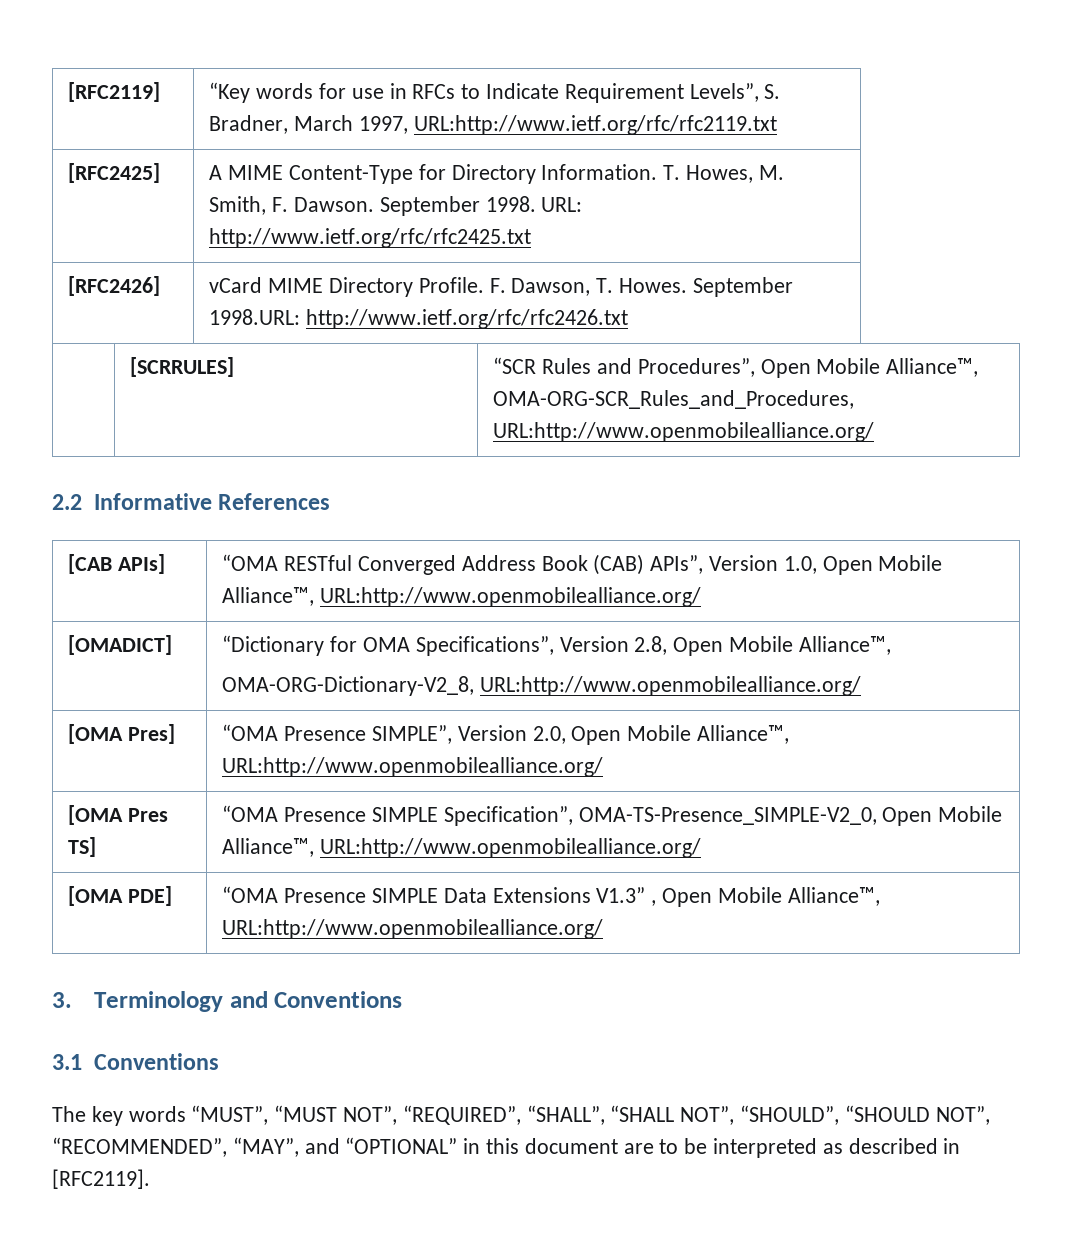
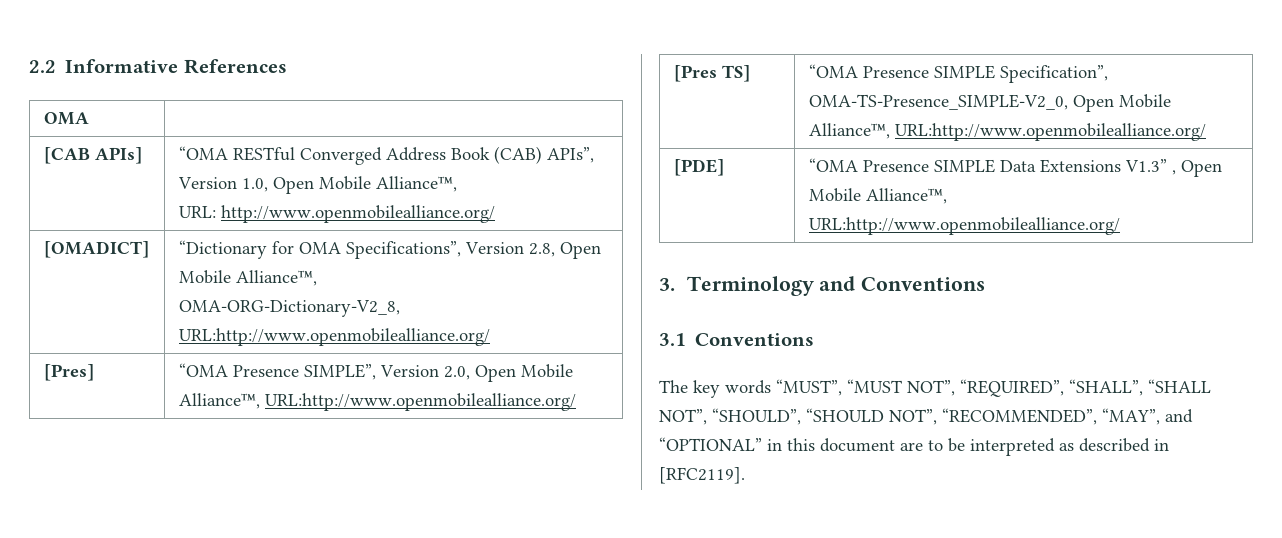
- [RFC2119] | “Key words for use in RFCs to Indicate Requirement Levels”, S. Bradner, March 1997, URL:http://www.ietf.org/rfc/rfc2119.txt
- [RFC2425] | A MIME Content-Type for Directory Information. T. Howes, M. Smith, F. Dawson. September 1998. URL: http://www.ietf.org/rfc/rfc2425.txt
- [RFC2426] | vCard MIME Directory Profile. F. Dawson, T. Howes. September 1998.URL: http://www.ietf.org/rfc/rfc2426.txt
- | [SCRRULES] | “SCR Rules and Procedures”, Open Mobile Alliance™, OMA-ORG-SCR_Rules_and_Procedures, URL:http://www.openmobilealliance.org/
+ OMA |
- [CAB APIs] | “OMA RESTful Converged Address Book (CAB) APIs”, Version 1.0, Open Mobile Alliance™, URL:http://www.openmobilealliance.org/
+ [CAB APIs] | “OMA RESTful Converged Address Book (CAB) APIs”, Version 1.0, Open Mobile Alliance™,
+ URL: http://www.openmobilealliance.org/
- [OMA Pres] | “OMA Presence SIMPLE”, Version 2.0, Open Mobile Alliance™, URL:http://www.openmobilealliance.org/
+ [Pres] | “OMA Presence SIMPLE”, Version 2.0, Open Mobile Alliance™, URL:http://www.openmobilealliance.org/
- [OMA Pres TS] | “OMA Presence SIMPLE Specification”, OMA-TS-Presence_SIMPLE-V2_0, Open Mobile Alliance™, URL:http://www.openmobilealliance.org/
+ [Pres TS] | “OMA Presence SIMPLE Specification”, OMA-TS-Presence_SIMPLE-V2_0, Open Mobile Alliance™, URL:http://www.openmobilealliance.org/
- [OMA PDE] | “OMA Presence SIMPLE Data Extensions V1.3” , Open Mobile Alliance™, URL:http://www.openmobilealliance.org/
+ [PDE] | “OMA Presence SIMPLE Data Extensions V1.3” , Open Mobile Alliance™, URL:http://www.openmobilealliance.org/

